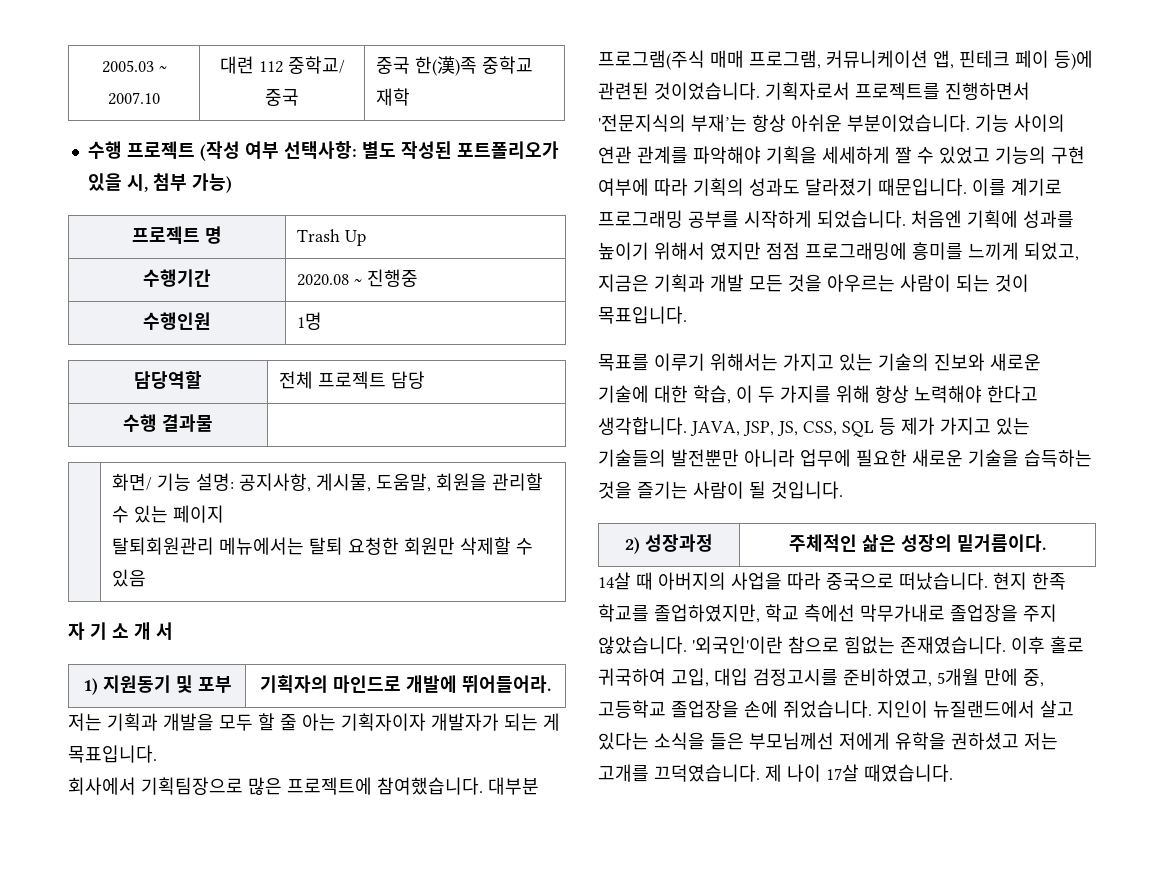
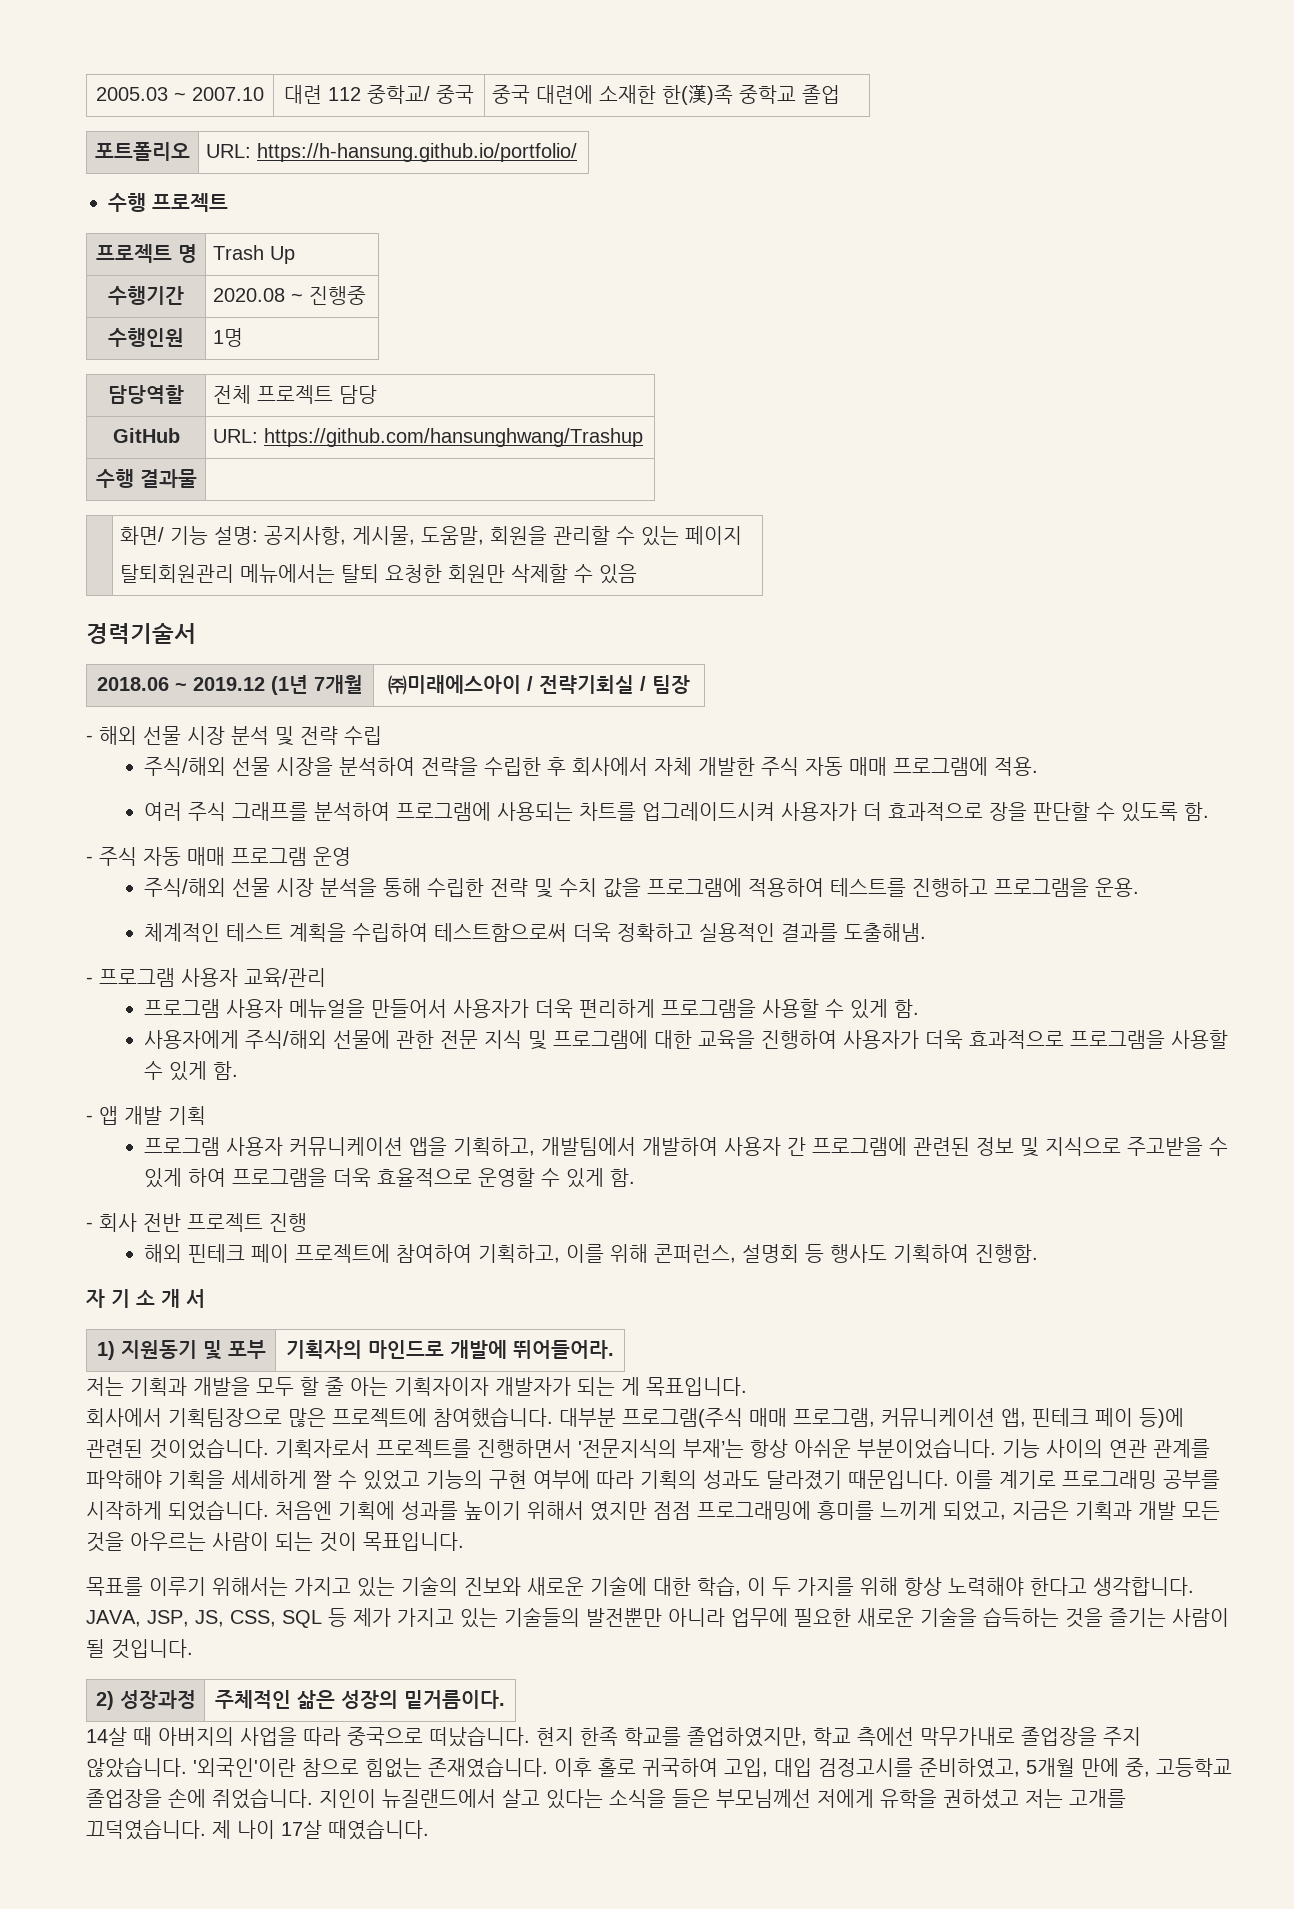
- 2005.03 ~ 2007.10 | 대련 112 중학교/ 중국 | 중국 한(漢)족 중학교 재학
- 수행 프로젝트 (작성 여부 선택사항: 별도 작성된 포트폴리오가 있을 시, 첨부 가능)
+ 2005.03 ~ 2007.10 | 대련 112 중학교/ 중국 | 중국 대련에 소재한 한(漢)족 중학교 졸업
+ 포트폴리오 | URL: https://h-hansung.github.io/portfolio/
+ 수행 프로젝트
+ GitHub | URL: https://github.com/hansunghwang/Trashup
+ 경력기술서
+ 2018.06 ~ 2019.12 (1년 7개월 | ㈜미래에스아이 / 전략기회실 / 팀장
+ - 해외 선물 시장 분석 및 전략 수립
+ 주식/해외 선물 시장을 분석하여 전략을 수립한 후 회사에서 자체 개발한 주식 자동 매매 프로그램에 적용.
+ 여러 주식 그래프를 분석하여 프로그램에 사용되는 차트를 업그레이드시켜 사용자가 더 효과적으로 장을 판단할 수 있도록 함.
+ - 주식 자동 매매 프로그램 운영
+ 주식/해외 선물 시장 분석을 통해 수립한 전략 및 수치 값을 프로그램에 적용하여 테스트를 진행하고 프로그램을 운용.
+ 체계적인 테스트 계획을 수립하여 테스트함으로써 더욱 정확하고 실용적인 결과를 도출해냄.
+ - 프로그램 사용자 교육/관리
+ 프로그램 사용자 메뉴얼을 만들어서 사용자가 더욱 편리하게 프로그램을 사용할 수 있게 함.
+ 사용자에게 주식/해외 선물에 관한 전문 지식 및 프로그램에 대한 교육을 진행하여 사용자가 더욱 효과적으로 프로그램을 사용할 수 있게 함.
+ - 앱 개발 기획
+ 프로그램 사용자 커뮤니케이션 앱을 기획하고, 개발팀에서 개발하여 사용자 간 프로그램에 관련된 정보 및 지식으로 주고받을 수 있게 하여 프로그램을 더욱 효율적으로 운영할 수 있게 함.
+ - 회사 전반 프로젝트 진행
+ 해외 핀테크 페이 프로젝트에 참여하여 기획하고, 이를 위해 콘퍼런스, 설명회 등 행사도 기획하여 진행함.

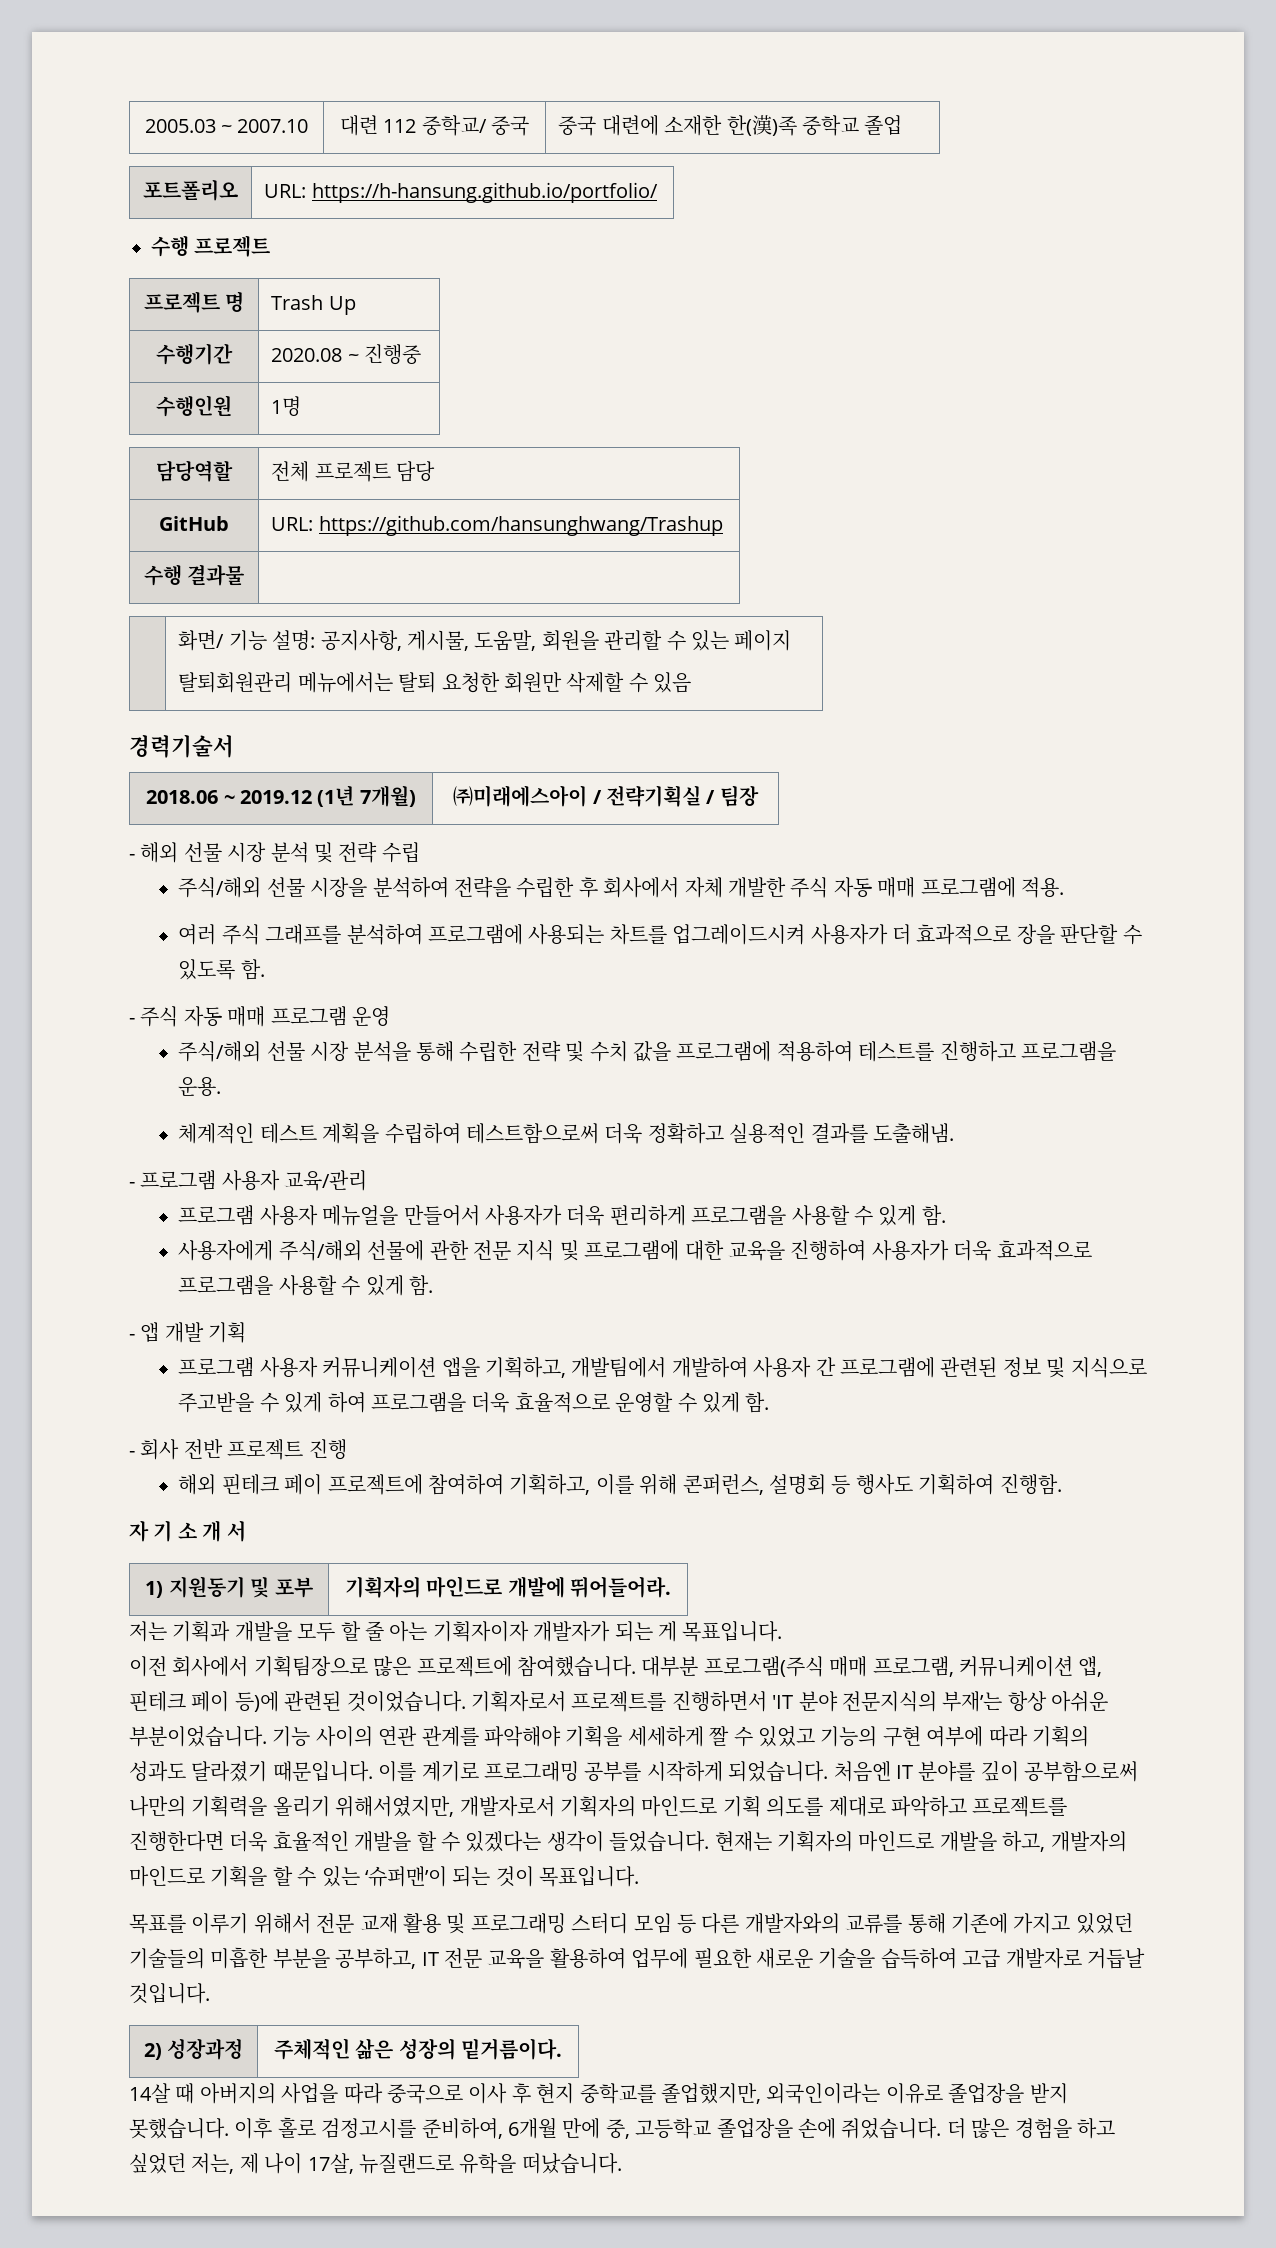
- 2018.06 ~ 2019.12 (1년 7개월 | ㈜미래에스아이 / 전략기회실 / 팀장
+ 2018.06 ~ 2019.12 (1년 7개월) | ㈜미래에스아이 / 전략기획실 / 팀장
- 회사에서 기획팀장으로 많은 프로젝트에 참여했습니다.
+ 이전 회사에서 기획팀장으로 많은 프로젝트에 참여했습니다.
- 기획자로서 프로젝트를 진행하면서 '전문지식의 부재’는 항상 아쉬운 부분이었습니다.
+ 기획자로서 프로젝트를 진행하면서 'IT 분야 전문지식의 부재’는 항상 아쉬운 부분이었습니다.
- 처음엔 기획에 성과를 높이기 위해서 였지만 점점 프로그래밍에 흥미를 느끼게 되었고, 지금은 기획과 개발 모든 것을 아우르는 사람이 되는 것이 목표입니다.
+ 처음엔 IT 분야를 깊이 공부함으로써 나만의 기획력을 올리기 위해서였지만, 개발자로서 기획자의 마인드로 기획 의도를 제대로 파악하고 프로젝트를 진행한다면 더욱 효율적인 개발을 할 수 있겠다는 생각이 들었습니다. 현재는 기획자의 마인드로 개발을 하고, 개발자의 마인드로 기획을 할 수 있는 ‘슈퍼맨’이 되는 것이 목표입니다.
- 목표를 이루기 위해서는 가지고 있는 기술의 진보와 새로운 기술에 대한 학습, 이 두 가지를 위해 항상 노력해야 한다고 생각합니다. JAVA, JSP, JS, CSS, SQL 등 제가 가지고 있는 기술들의 발전뿐만 아니라 업무에 필요한 새로운 기술을 습득하는 것을 즐기는 사람이 될 것입니다.
+ 목표를 이루기 위해서 전문 교재 활용 및 프로그래밍 스터디 모임 등 다른 개발자와의 교류를 통해 기존에 가지고 있었던 기술들의 미흡한 부분을 공부하고, IT 전문 교육을 활용하여 업무에 필요한 새로운 기술을 습득하여 고급 개발자로 거듭날 것입니다.
- 14살 때 아버지의 사업을 따라 중국으로 떠났습니다. 현지 한족 학교를 졸업하였지만, 학교 측에선 막무가내로 졸업장을 주지 않았습니다. '외국인'이란 참으로 힘없는 존재였습니다. 이후 홀로 귀국하여 고입, 대입 검정고시를 준비하였고, 5개월 만에 중, 고등학교 졸업장을 손에 쥐었습니다.
+ 14살 때 아버지의 사업을 따라 중국으로 이사 후 현지 중학교를 졸업했지만, 외국인이라는 이유로 졸업장을 받지 못했습니다. 이후 홀로 검정고시를 준비하여, 6개월 만에 중, 고등학교 졸업장을 손에 쥐었습니다.
- 지인이 뉴질랜드에서 살고 있다는 소식을 들은 부모님께선 저에게 유학을 권하셨고 저는 고개를 끄덕였습니다. 제 나이 17살 때였습니다.
+ 더 많은 경험을 하고 싶었던 저는, 제 나이 17살, 뉴질랜드로 유학을 떠났습니다.

